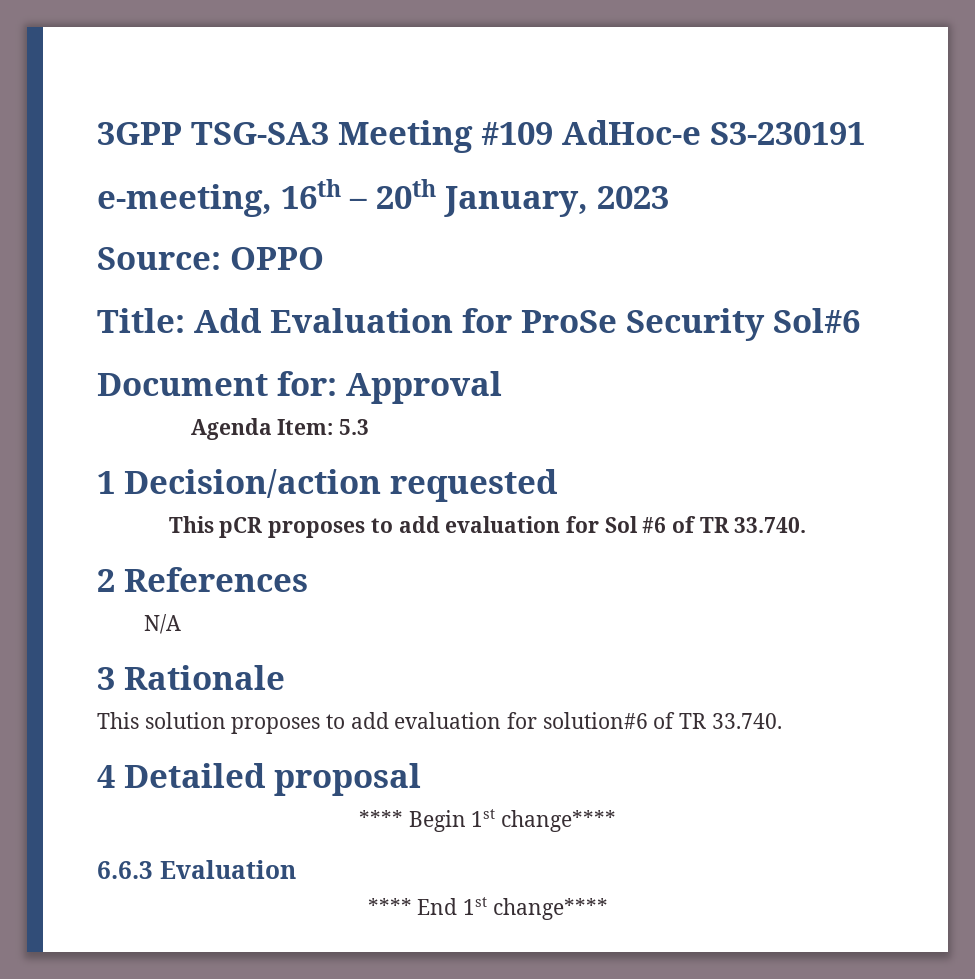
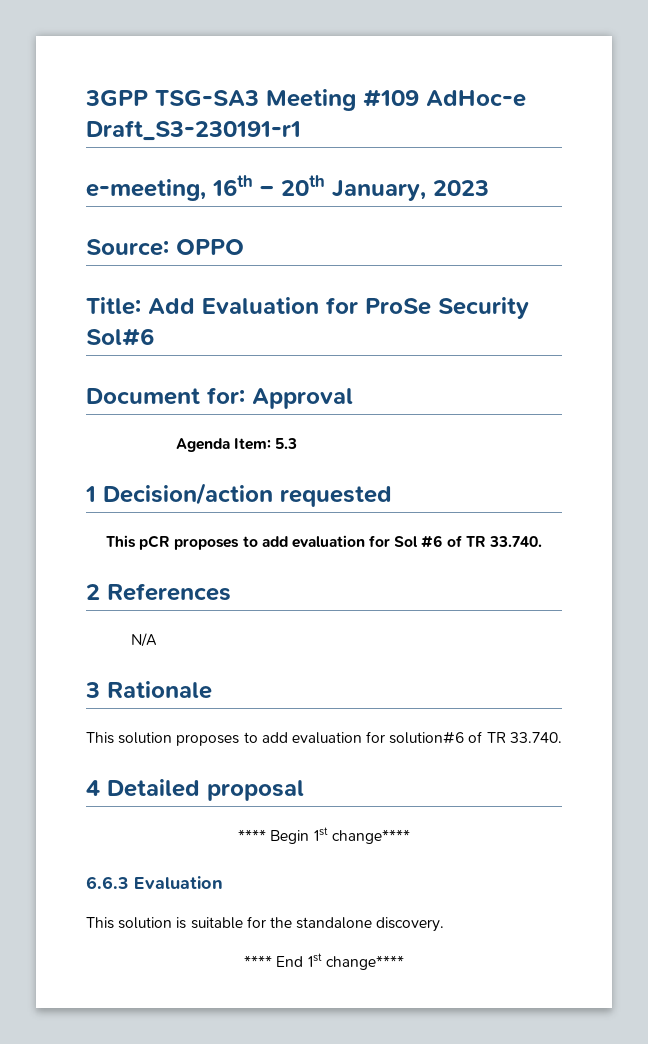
- 3GPP TSG-SA3 Meeting #109 AdHoc-e S3-230191
+ 3GPP TSG-SA3 Meeting #109 AdHoc-e Draft_S3-230191-r1
+ This solution is suitable for the standalone discovery.

